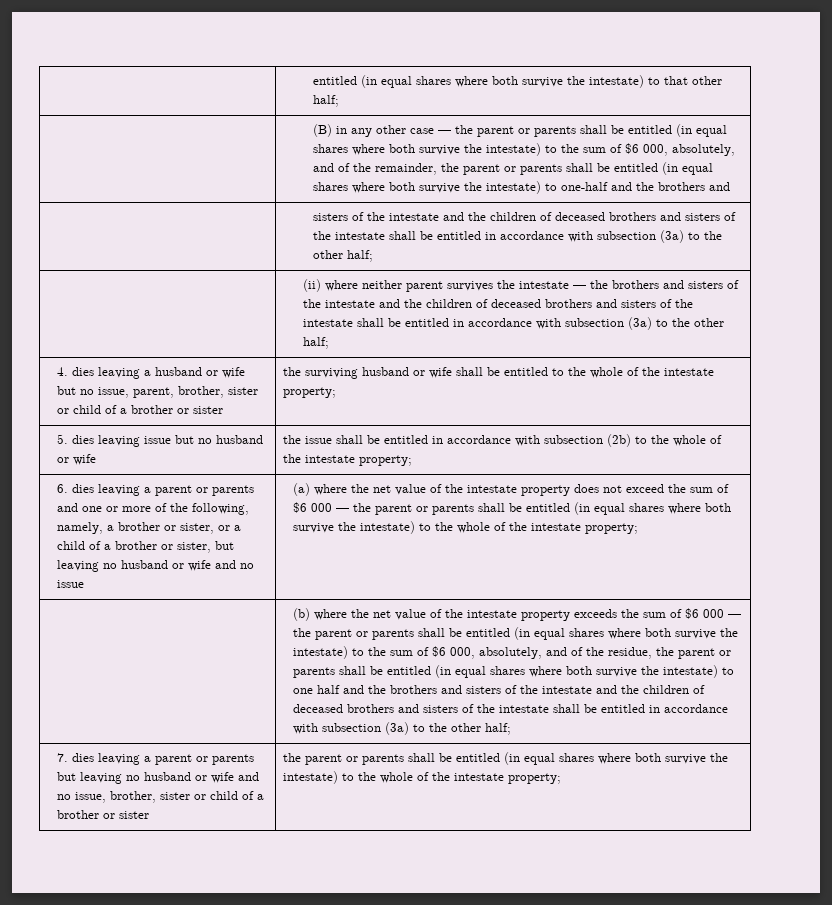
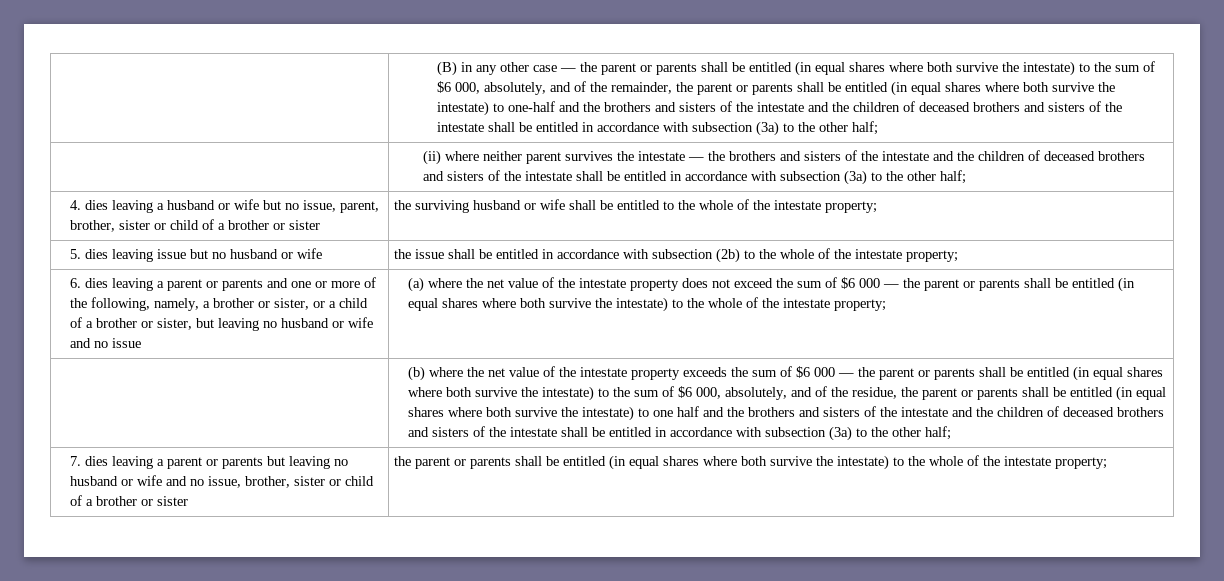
- entitled (in equal shares where both survive the intestate) to that other half;
- (B) in any other case — the parent or parents shall be entitled (in equal shares where both survive the intestate) to the sum of $6 000, absolutely, and of the remainder, the parent or parents shall be entitled (in equal shares where both survive the intestate) to one-half and the brothers and
- | sisters of the intestate and the children of deceased brothers and sisters of the intestate shall be entitled in accordance with subsection (3a) to the other half;
+ (B) in any other case — the parent or parents shall be entitled (in equal shares where both survive the intestate) to the sum of $6 000, absolutely, and of the remainder, the parent or parents shall be entitled (in equal shares where both survive the intestate) to one-half and the brothers and sisters of the intestate and the children of deceased brothers and sisters of the intestate shall be entitled in accordance with subsection (3a) to the other half;

